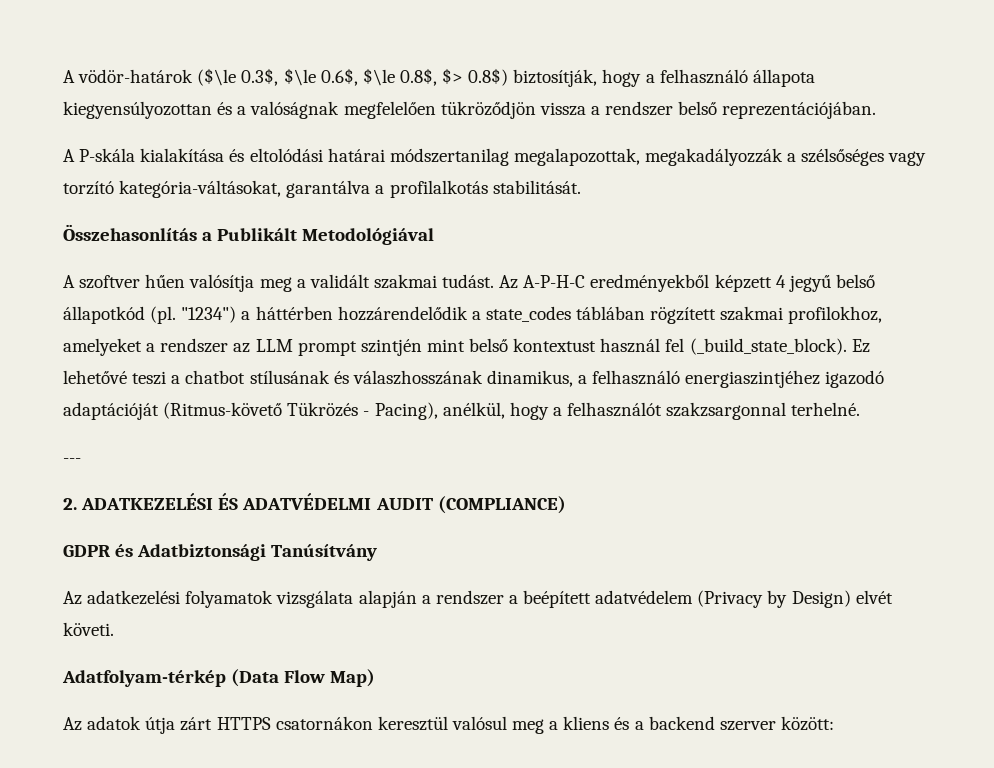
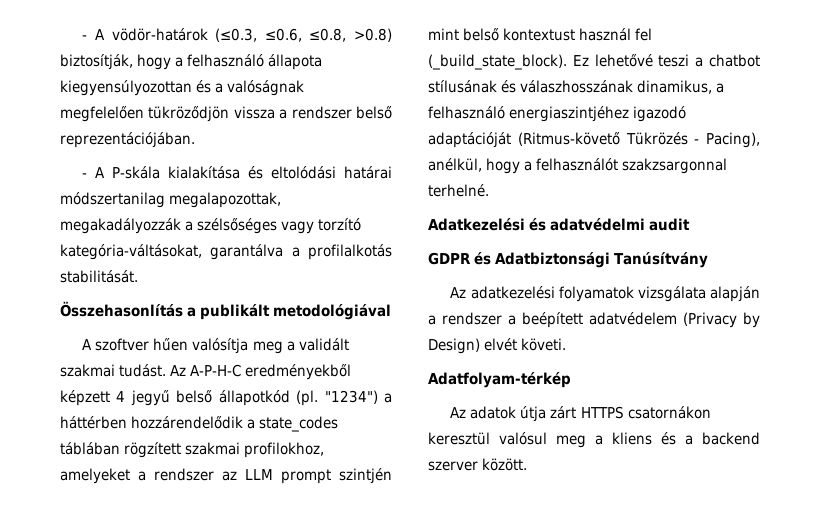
- A vödör-határok ($\le 0.3$, $\le 0.6$, $\le 0.8$, $> 0.8$) biztosítják, hogy a felhasználó állapota kiegyensúlyozottan és a valóságnak megfelelően tükröződjön vissza a rendszer belső reprezentációjában.
+ - A vödör-határok (≤0.3, ≤0.6, ≤0.8, >0.8) biztosítják, hogy a felhasználó állapota kiegyensúlyozottan és a valóságnak megfelelően tükröződjön vissza a rendszer belső reprezentációjában.
- A P-skála kialakítása és eltolódási határai módszertanilag megalapozottak, megakadályozzák a szélsőséges vagy torzító kategória-váltásokat, garantálva a profilalkotás stabilitását.
+ - A P-skála kialakítása és eltolódási határai módszertanilag megalapozottak, megakadályozzák a szélsőséges vagy torzító kategória-váltásokat, garantálva a profilalkotás stabilitását.
- Összehasonlítás a Publikált Metodológiával
+ Összehasonlítás a publikált metodológiával
- ---
- 2. ADATKEZELÉSI ÉS ADATVÉDELMI AUDIT (COMPLIANCE)
+ Adatkezelési és adatvédelmi audit
- Adatfolyam-térkép (Data Flow Map)
+ Adatfolyam-térkép
- Az adatok útja zárt HTTPS csatornákon keresztül valósul meg a kliens és a backend szerver között:
+ Az adatok útja zárt HTTPS csatornákon keresztül valósul meg a kliens és a backend szerver között.

